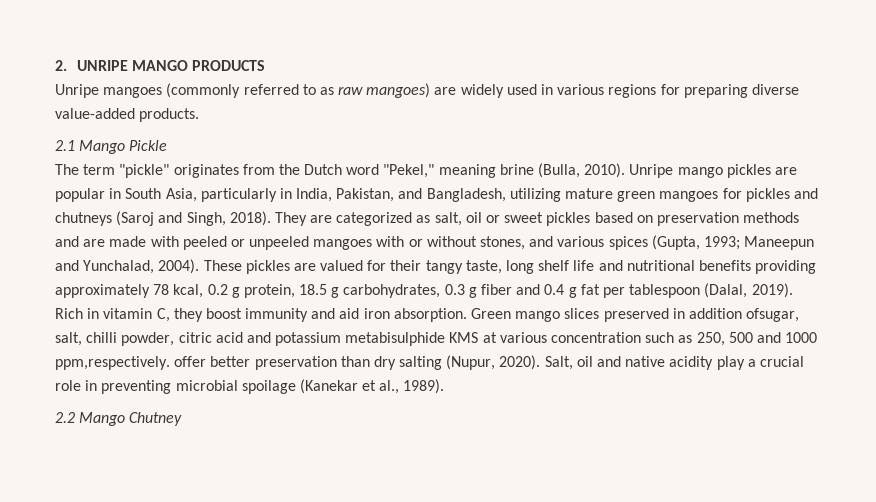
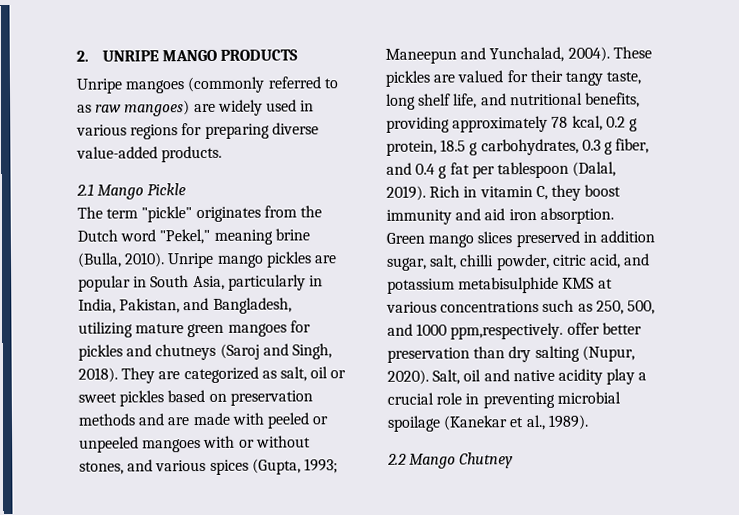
- These pickles are valued for their tangy taste, long shelf life and nutritional benefits providing approximately 78 kcal, 0.2 g protein, 18.5 g carbohydrates, 0.3 g fiber and 0.4 g fat per tablespoon (Dalal, 2019).
+ These pickles are valued for their tangy taste, long shelf life, and nutritional benefits, providing approximately 78 kcal, 0.2 g protein, 18.5 g carbohydrates, 0.3 g fiber, and 0.4 g fat per tablespoon (Dalal, 2019).
- Green mango slices preserved in addition ofsugar, salt, chilli powder, citric acid and potassium metabisulphide KMS at various concentration such as 250, 500 and 1000 ppm,respectively. offer better preservation than dry salting (Nupur, 2020).
+ Green mango slices preserved in addition sugar, salt, chilli powder, citric acid, and potassium metabisulphide KMS at various concentrations such as 250, 500, and 1000 ppm,respectively. offer better preservation than dry salting (Nupur, 2020).

